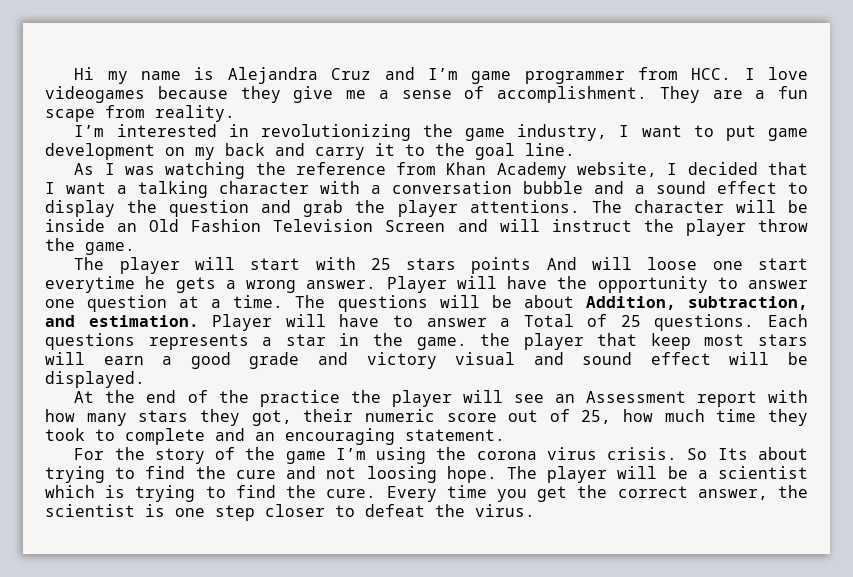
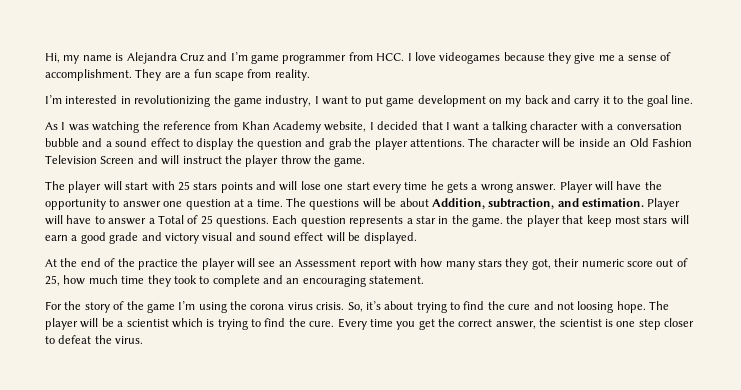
- Hi my name is Alejandra Cruz and I’m game programmer from HCC. I love videogames because they give me a sense of accomplishment.
+ Hi, my name is Alejandra Cruz and I’m game programmer from HCC. I love videogames because they give me a sense of accomplishment.
- The player will start with 25 stars points And will loose one start everytime he gets a wrong answer.
+ The player will start with 25 stars points and will lose one start every time he gets a wrong answer.
- Each questions represents a star in the game. the player that keep most stars will earn a good grade and victory visual and sound effect will be displayed.
+ Each question represents a star in the game. the player that keep most stars will earn a good grade and victory visual and sound effect will be displayed.
- So Its about trying to find the cure and not loosing hope.
+ So, it’s about trying to find the cure and not loosing hope.

